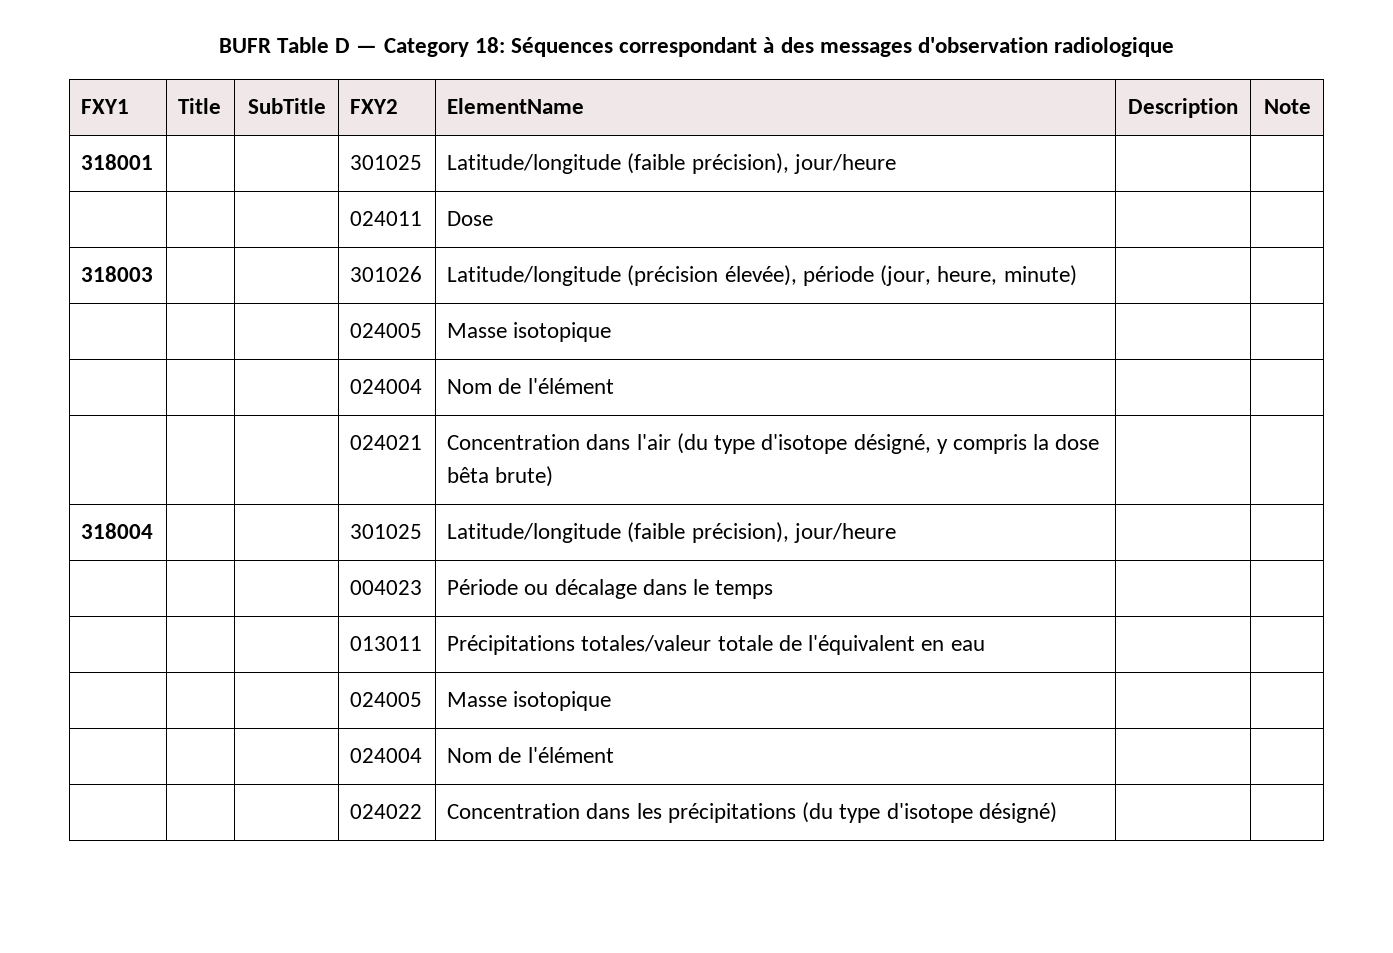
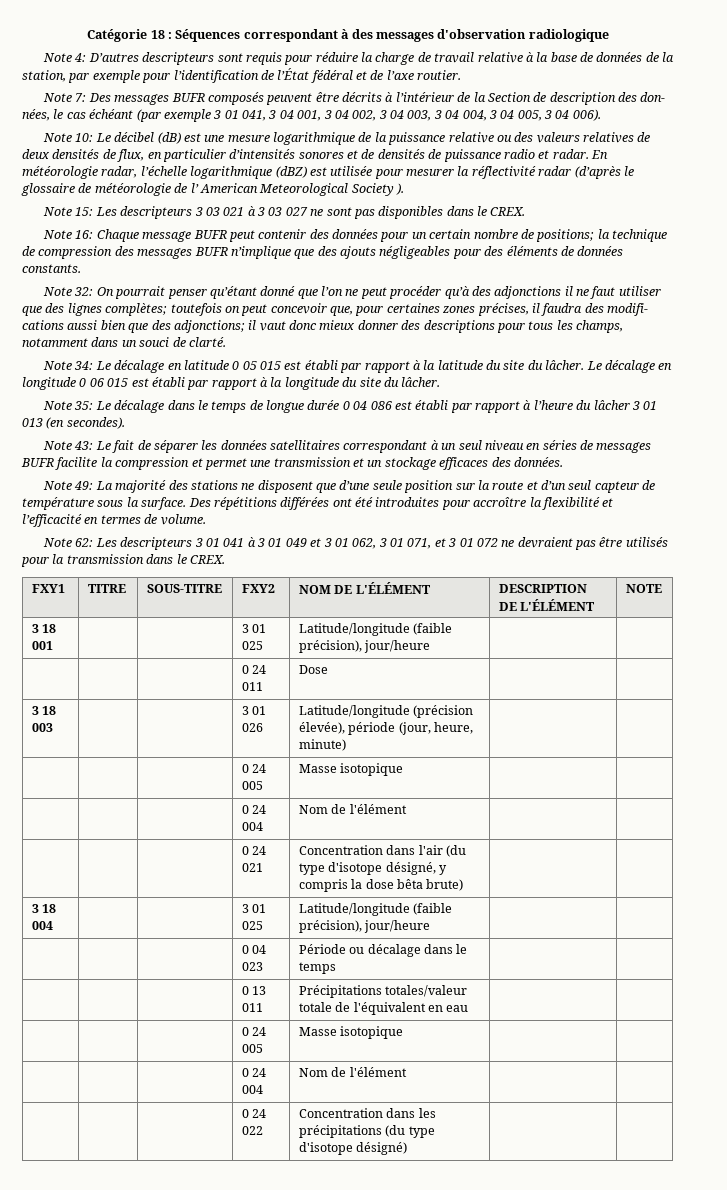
- BUFR Table D — Category 18: Séquences correspondant à des messages d'observation radiologique
+ Catégorie 18 : Séquences correspondant à des messages d'observation radiologique
+ Note 4: D’autres descripteurs sont requis pour réduire la charge de travail relative à la base de données de la station, par exemple pour l’identification de l’État fédéral et de l’axe routier.
+ Note 7: Des messages BUFR composés peuvent être décrits à l’intérieur de la Section de description des don- nées, le cas échéant (par exemple 3 01 041, 3 04 001, 3 04 002, 3 04 003, 3 04 004, 3 04 005, 3 04 006).
+ Note 10: Le décibel (dB) est une mesure logarithmique de la puissance relative ou des valeurs relatives de deux densités de flux, en particulier d’intensités sonores et de densités de puissance radio et radar. En météorologie radar, l’échelle logarithmique (dBZ) est utilisée pour mesurer la réflectivité radar (d’après le glossaire de météorologie de l’ American Meteorological Society ).
+ Note 15: Les descripteurs 3 03 021 à 3 03 027 ne sont pas disponibles dans le CREX.
+ Note 16: Chaque message BUFR peut contenir des données pour un certain nombre de positions; la technique de compression des messages BUFR n’implique que des ajouts négligeables pour des éléments de données constants.
+ Note 32: On pourrait penser qu’étant donné que l’on ne peut procéder qu’à des adjonctions il ne faut utiliser que des lignes complètes; toutefois on peut concevoir que, pour certaines zones précises, il faudra des modifi- cations aussi bien que des adjonctions; il vaut donc mieux donner des descriptions pour tous les champs, notamment dans un souci de clarté.
+ Note 34: Le décalage en latitude 0 05 015 est établi par rapport à la latitude du site du lâcher. Le décalage en longitude 0 06 015 est établi par rapport à la longitude du site du lâcher.
+ Note 35: Le décalage dans le temps de longue durée 0 04 086 est établi par rapport à l’heure du lâcher 3 01 013 (en secondes).
+ Note 43: Le fait de séparer les données satellitaires correspondant à un seul niveau en séries de messages BUFR facilite la compression et permet une transmission et un stockage efficaces des données.
+ Note 49: La majorité des stations ne disposent que d’une seule position sur la route et d’un seul capteur de température sous la surface. Des répétitions différées ont été introduites pour accroître la flexibilité et l’efficacité en termes de volume.
+ Note 62: Les descripteurs 3 01 041 à 3 01 049 et 3 01 062, 3 01 071, et 3 01 072 ne devraient pas être utilisés pour la transmission dans le CREX.
- FXY1 | Title | SubTitle | FXY2 | ElementName | Description | Note
- 318001 | | | 301025 | Latitude/longitude (faible précision), jour/heure | |
- | | | 024011 | Dose | |
- 318003 | | | 301026 | Latitude/longitude (précision élevée), période (jour, heure, minute) | |
- | | | 024005 | Masse isotopique | |
- | | | 024004 | Nom de l'élément | |
- | | | 024021 | Concentration dans l'air (du type d'isotope désigné, y compris la dose bêta brute) | |
+ FXY1 | TITRE | SOUS-TITRE | FXY2 | NOM DE L'ÉLÉMENT | DESCRIPTION DE L'ÉLÉMENT | NOTE
+ 3 18 001 | | | 3 01 025 | Latitude/longitude (faible précision), jour/heure | |
+ | | | 0 24 011 | Dose | |
+ 3 18 003 | | | 3 01 026 | Latitude/longitude (précision élevée), période (jour, heure, minute) | |
+ | | | 0 24 005 | Masse isotopique | |
+ | | | 0 24 004 | Nom de l'élément | |
+ | | | 0 24 021 | Concentration dans l'air (du type d'isotope désigné, y compris la dose bêta brute) | |
- 318004 | | | 301025 | Latitude/longitude (faible précision), jour/heure | |
- | | | 004023 | Période ou décalage dans le temps | |
+ 3 18 004 | | | 3 01 025 | Latitude/longitude (faible précision), jour/heure | |
+ | | | 0 04 023 | Période ou décalage dans le temps | |
- | | | 013011 | Précipitations totales/valeur totale de l'équivalent en eau | |
- | | | 024005 | Masse isotopique | |
- | | | 024004 | Nom de l'élément | |
- | | | 024022 | Concentration dans les précipitations (du type d'isotope désigné) | |
+ | | | 0 13 011 | Précipitations totales/valeur totale de l'équivalent en eau | |
+ | | | 0 24 005 | Masse isotopique | |
+ | | | 0 24 004 | Nom de l'élément | |
+ | | | 0 24 022 | Concentration dans les précipitations (du type d'isotope désigné) | |

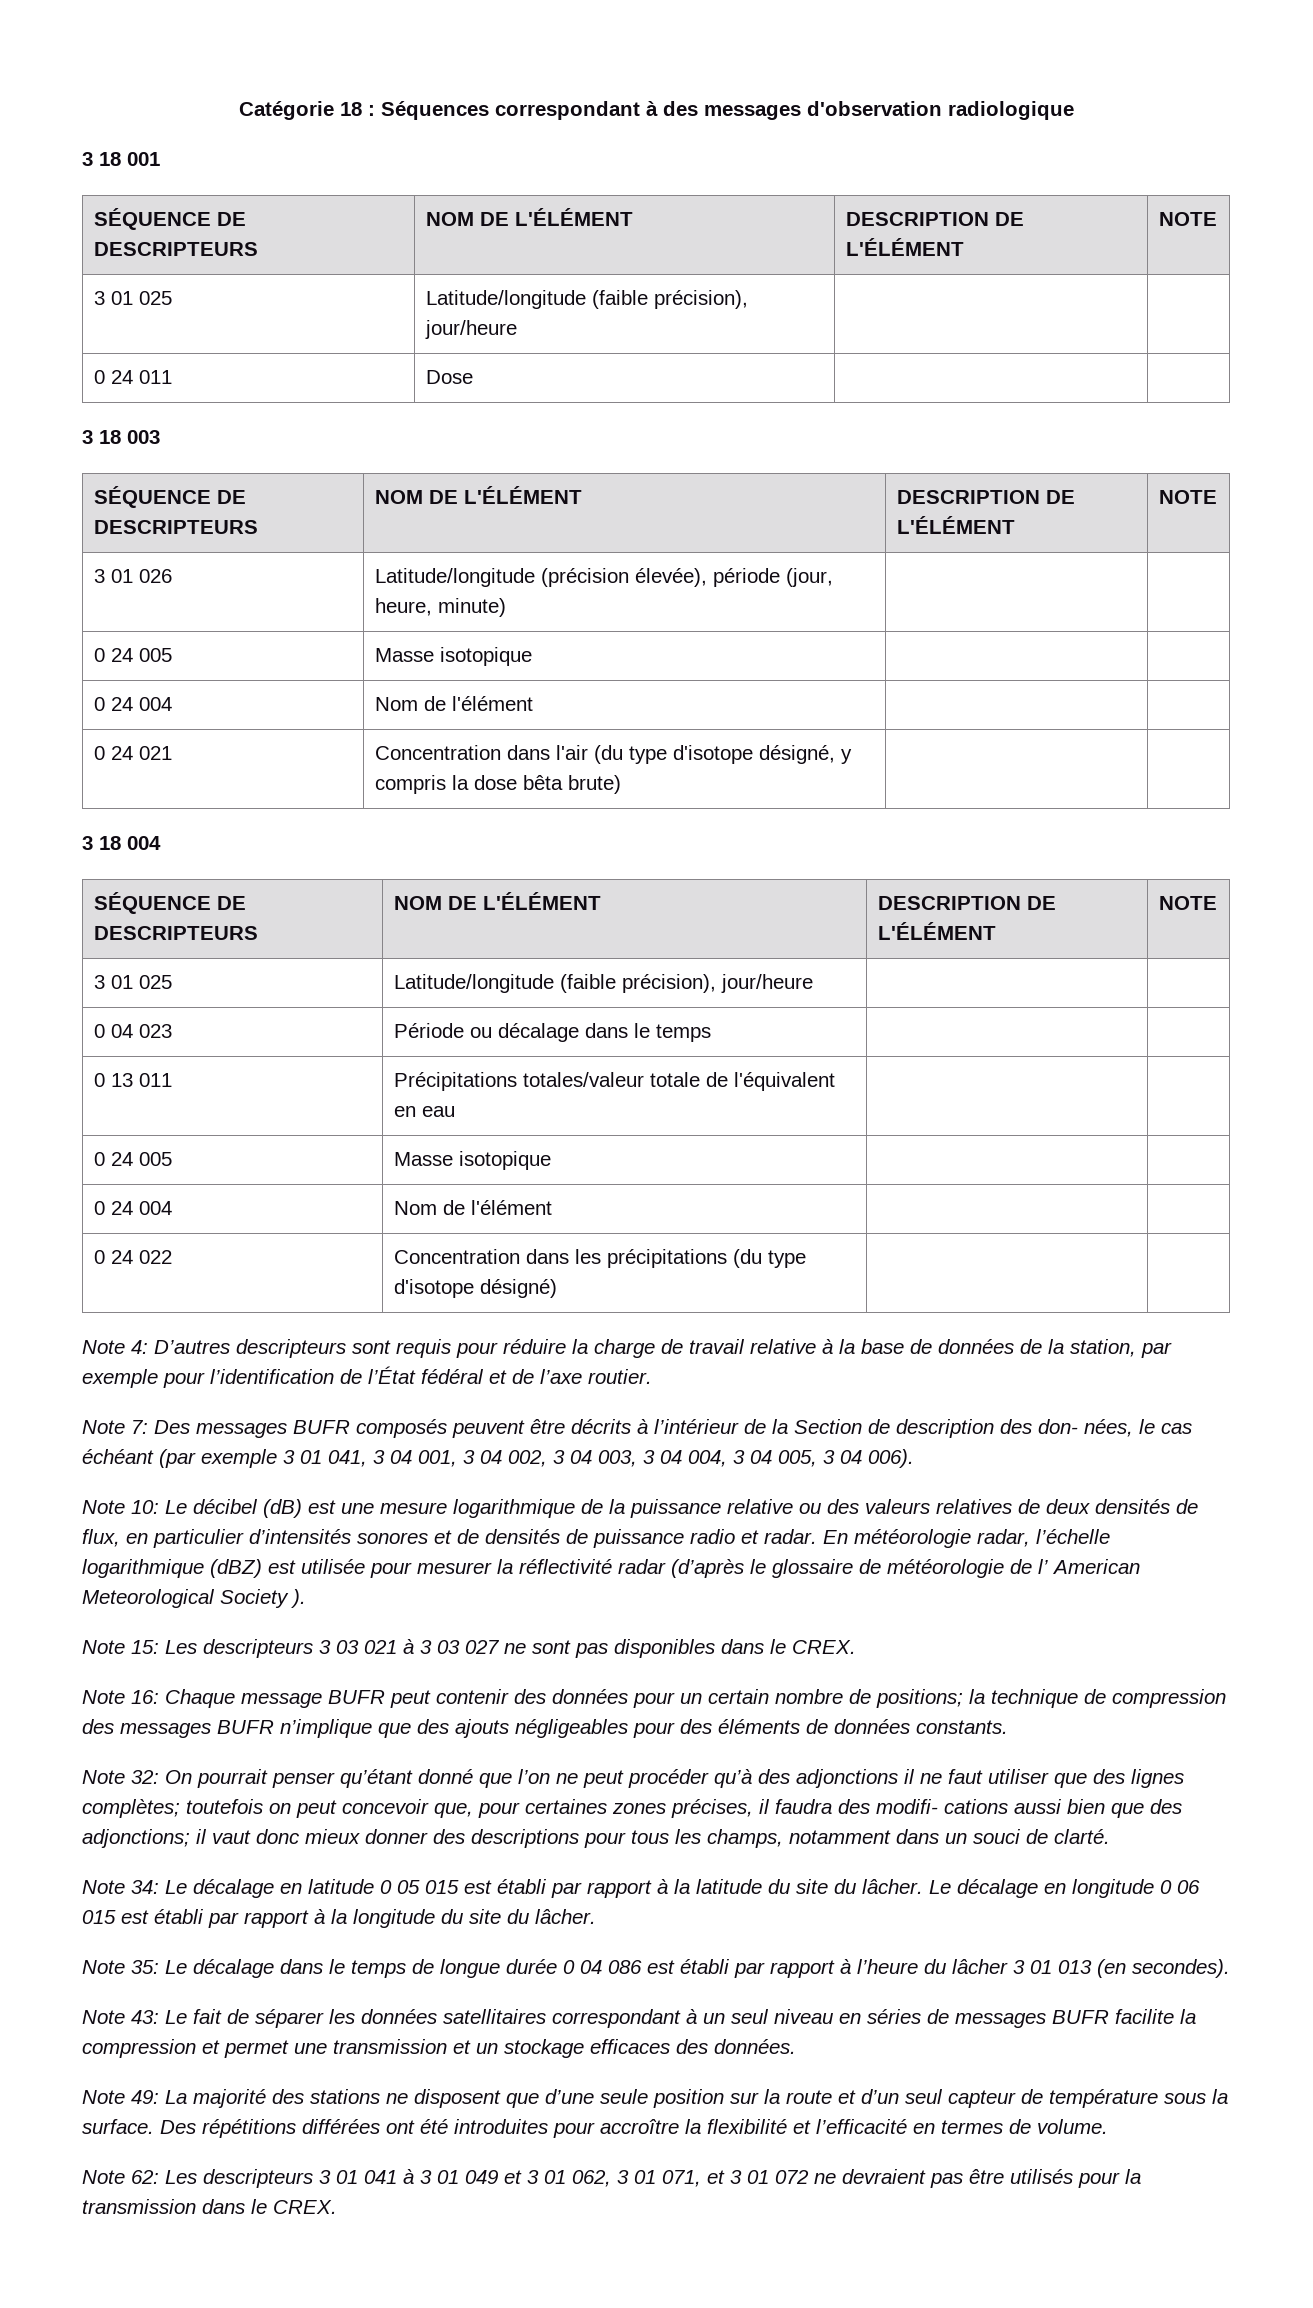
+ 3 18 001
+ SÉQUENCE DE DESCRIPTEURS | NOM DE L'ÉLÉMENT | DESCRIPTION DE L'ÉLÉMENT | NOTE
+ 3 01 025 | Latitude/longitude (faible précision), jour/heure | |
+ 0 24 011 | Dose | |
+ 3 18 003
+ SÉQUENCE DE DESCRIPTEURS | NOM DE L'ÉLÉMENT | DESCRIPTION DE L'ÉLÉMENT | NOTE
+ 3 01 026 | Latitude/longitude (précision élevée), période (jour, heure, minute) | |
+ 0 24 005 | Masse isotopique | |
+ 0 24 004 | Nom de l'élément | |
+ 0 24 021 | Concentration dans l'air (du type d'isotope désigné, y compris la dose bêta brute) | |
+ 3 18 004
+ SÉQUENCE DE DESCRIPTEURS | NOM DE L'ÉLÉMENT | DESCRIPTION DE L'ÉLÉMENT | NOTE
+ 3 01 025 | Latitude/longitude (faible précision), jour/heure | |
+ 0 04 023 | Période ou décalage dans le temps | |
+ 0 13 011 | Précipitations totales/valeur totale de l'équivalent en eau | |
+ 0 24 005 | Masse isotopique | |
+ 0 24 004 | Nom de l'élément | |
+ 0 24 022 | Concentration dans les précipitations (du type d'isotope désigné) | |
- FXY1 | TITRE | SOUS-TITRE | FXY2 | NOM DE L'ÉLÉMENT | DESCRIPTION DE L'ÉLÉMENT | NOTE
- 3 18 001 | | | 3 01 025 | Latitude/longitude (faible précision), jour/heure | |
- | | | 0 24 011 | Dose | |
- 3 18 003 | | | 3 01 026 | Latitude/longitude (précision élevée), période (jour, heure, minute) | |
- | | | 0 24 005 | Masse isotopique | |
- | | | 0 24 004 | Nom de l'élément | |
- | | | 0 24 021 | Concentration dans l'air (du type d'isotope désigné, y compris la dose bêta brute) | |
- 3 18 004 | | | 3 01 025 | Latitude/longitude (faible précision), jour/heure | |
- | | | 0 04 023 | Période ou décalage dans le temps | |
- | | | 0 13 011 | Précipitations totales/valeur totale de l'équivalent en eau | |
- | | | 0 24 005 | Masse isotopique | |
- | | | 0 24 004 | Nom de l'élément | |
- | | | 0 24 022 | Concentration dans les précipitations (du type d'isotope désigné) | |

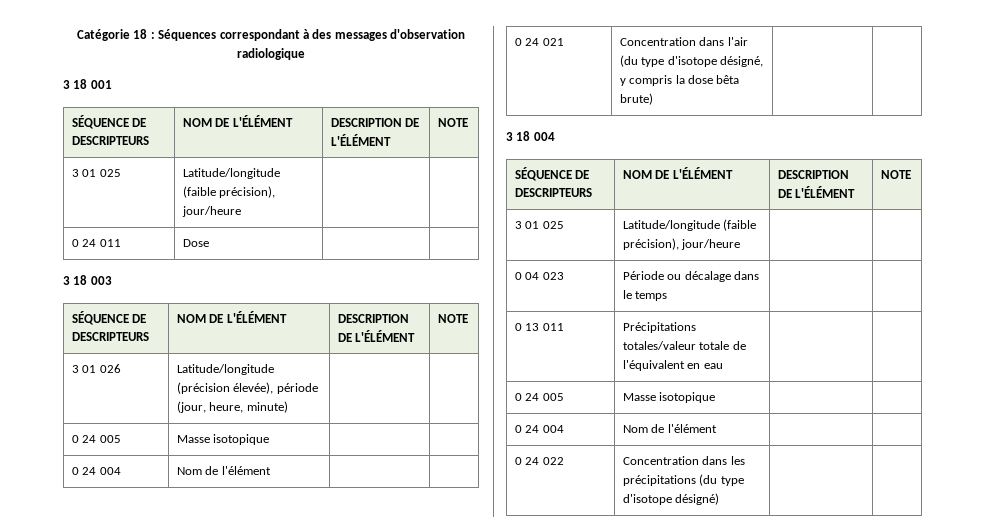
- Note 4: D’autres descripteurs sont requis pour réduire la charge de travail relative à la base de données de la station, par exemple pour l’identification de l’État fédéral et de l’axe routier.
- Note 7: Des messages BUFR composés peuvent être décrits à l’intérieur de la Section de description des don- nées, le cas échéant (par exemple 3 01 041, 3 04 001, 3 04 002, 3 04 003, 3 04 004, 3 04 005, 3 04 006).
- Note 10: Le décibel (dB) est une mesure logarithmique de la puissance relative ou des valeurs relatives de deux densités de flux, en particulier d’intensités sonores et de densités de puissance radio et radar. En météorologie radar, l’échelle logarithmique (dBZ) est utilisée pour mesurer la réflectivité radar (d’après le glossaire de météorologie de l’ American Meteorological Society ).
- Note 15: Les descripteurs 3 03 021 à 3 03 027 ne sont pas disponibles dans le CREX.
- Note 16: Chaque message BUFR peut contenir des données pour un certain nombre de positions; la technique de compression des messages BUFR n’implique que des ajouts négligeables pour des éléments de données constants.
- Note 32: On pourrait penser qu’étant donné que l’on ne peut procéder qu’à des adjonctions il ne faut utiliser que des lignes complètes; toutefois on peut concevoir que, pour certaines zones précises, il faudra des modifi- cations aussi bien que des adjonctions; il vaut donc mieux donner des descriptions pour tous les champs, notamment dans un souci de clarté.
- Note 34: Le décalage en latitude 0 05 015 est établi par rapport à la latitude du site du lâcher. Le décalage en longitude 0 06 015 est établi par rapport à la longitude du site du lâcher.
- Note 35: Le décalage dans le temps de longue durée 0 04 086 est établi par rapport à l’heure du lâcher 3 01 013 (en secondes).
- Note 43: Le fait de séparer les données satellitaires correspondant à un seul niveau en séries de messages BUFR facilite la compression et permet une transmission et un stockage efficaces des données.
- Note 49: La majorité des stations ne disposent que d’une seule position sur la route et d’un seul capteur de température sous la surface. Des répétitions différées ont été introduites pour accroître la flexibilité et l’efficacité en termes de volume.
- Note 62: Les descripteurs 3 01 041 à 3 01 049 et 3 01 062, 3 01 071, et 3 01 072 ne devraient pas être utilisés pour la transmission dans le CREX.

